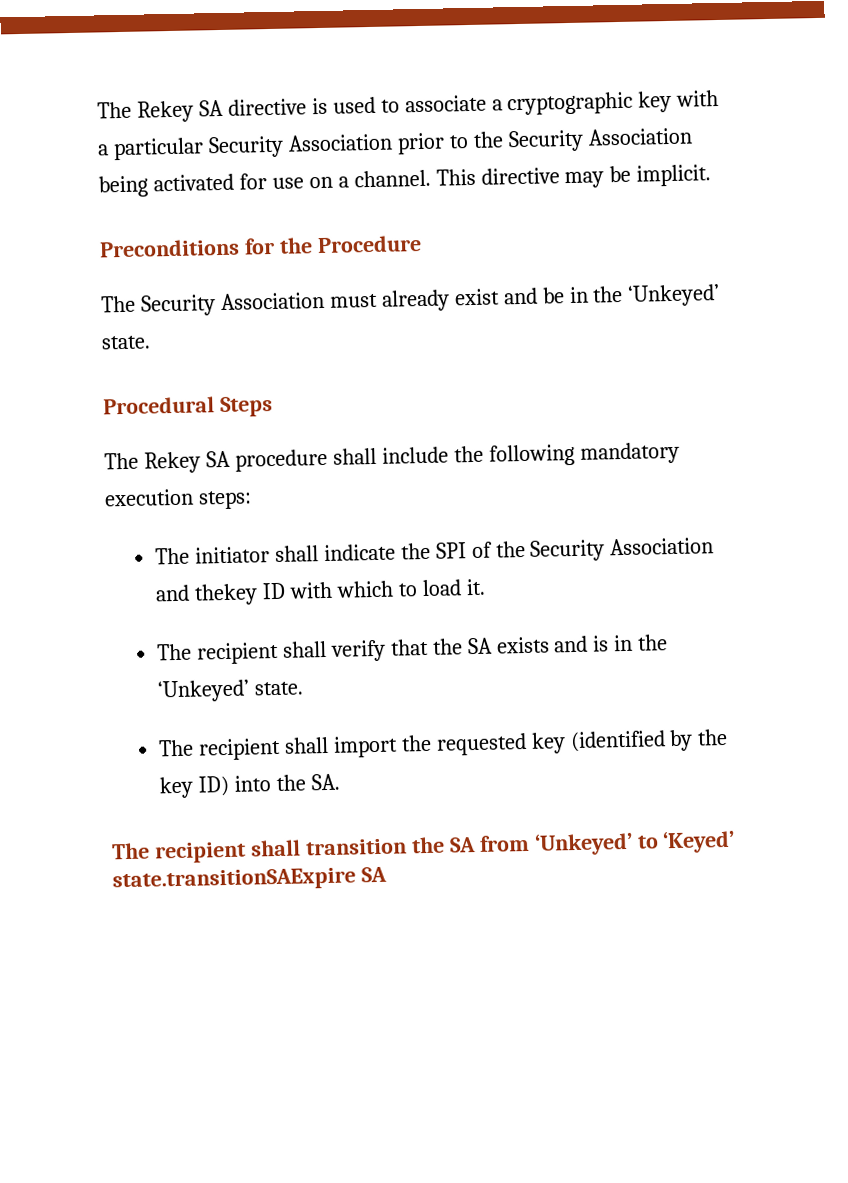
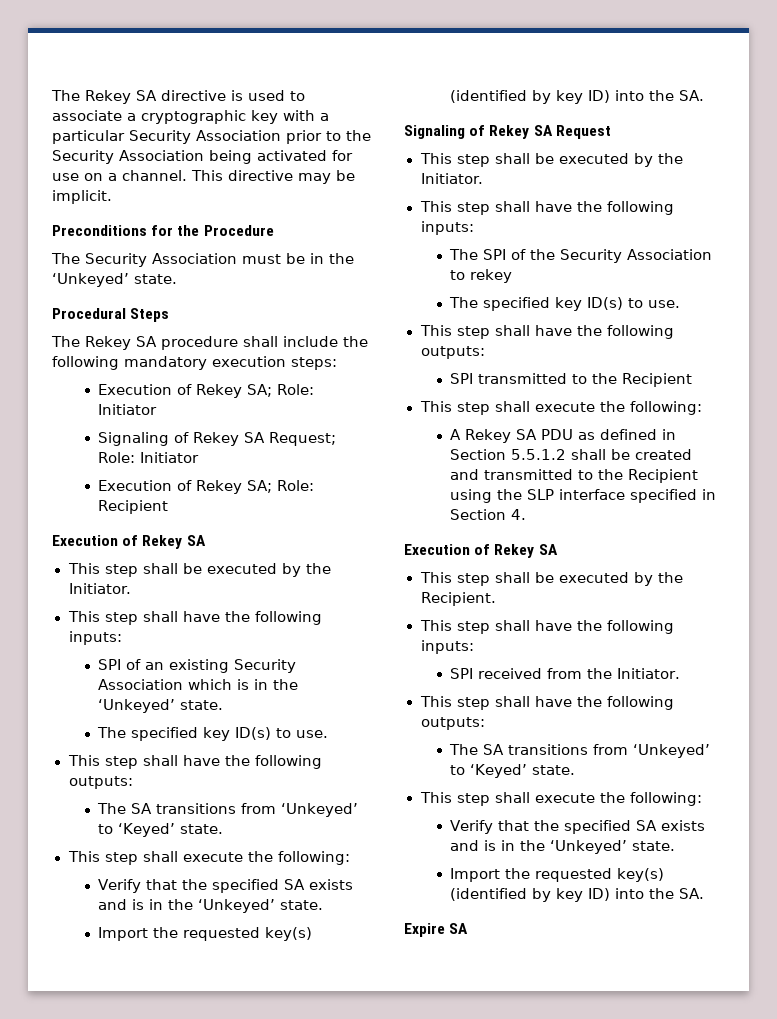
- The Security Association must already exist and be in the ‘Unkeyed’ state.
+ The Security Association must be in the ‘Unkeyed’ state.
- The initiator shall indicate the SPI of the Security Association and thekey ID with which to load it.
- The recipient shall verify that the SA exists and is in the ‘Unkeyed’ state.
- The recipient shall import the requested key (identified by the key ID) into the SA.
- The recipient shall transition the SA from ‘Unkeyed’ to ‘Keyed’ state.transitionSAExpire SA
+ Execution of Rekey SA; Role: Initiator
+ Signaling of Rekey SA Request; Role: Initiator
+ Execution of Rekey SA; Role: Recipient
+ Execution of Rekey SA
+ This step shall be executed by the Initiator.
+ This step shall have the following inputs:
+ SPI of an existing Security Association which is in the ‘Unkeyed’ state.
+ The specified key ID(s) to use.
+ This step shall have the following outputs:
+ The SA transitions from ‘Unkeyed’ to ‘Keyed’ state.
+ This step shall execute the following:
+ Verify that the specified SA exists and is in the ‘Unkeyed’ state.
+ Import the requested key(s) (identified by key ID) into the SA.
+ Signaling of Rekey SA Request
+ This step shall be executed by the Initiator.
+ This step shall have the following inputs:
+ The SPI of the Security Association to rekey
+ The specified key ID(s) to use.
+ This step shall have the following outputs:
+ SPI transmitted to the Recipient
+ This step shall execute the following:
+ A Rekey SA PDU as defined in Section 5.5.1.2 shall be created and transmitted to the Recipient using the SLP interface specified in Section 4.
+ Execution of Rekey SA
+ This step shall be executed by the Recipient.
+ This step shall have the following inputs:
+ SPI received from the Initiator.
+ This step shall have the following outputs:
+ The SA transitions from ‘Unkeyed’ to ‘Keyed’ state.
+ This step shall execute the following:
+ Verify that the specified SA exists and is in the ‘Unkeyed’ state.
+ Import the requested key(s) (identified by key ID) into the SA.
+ Expire SA

